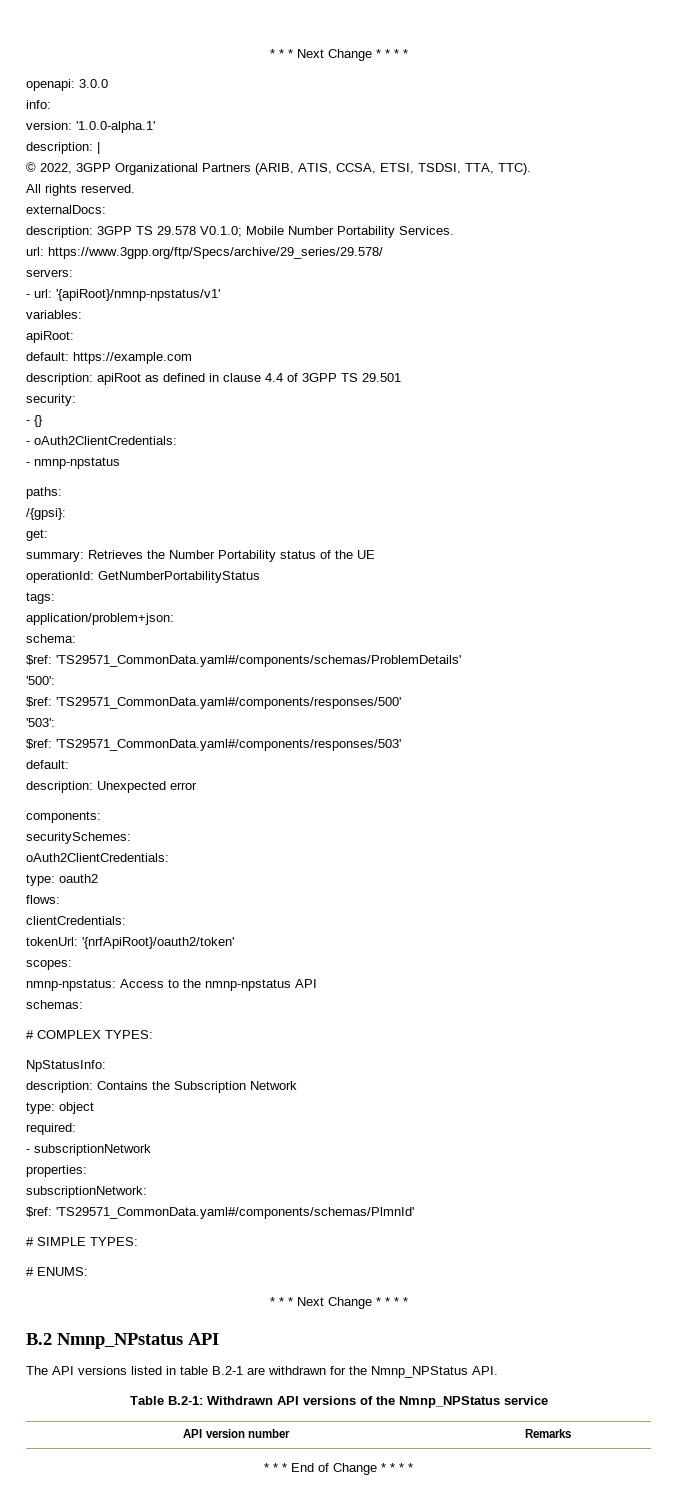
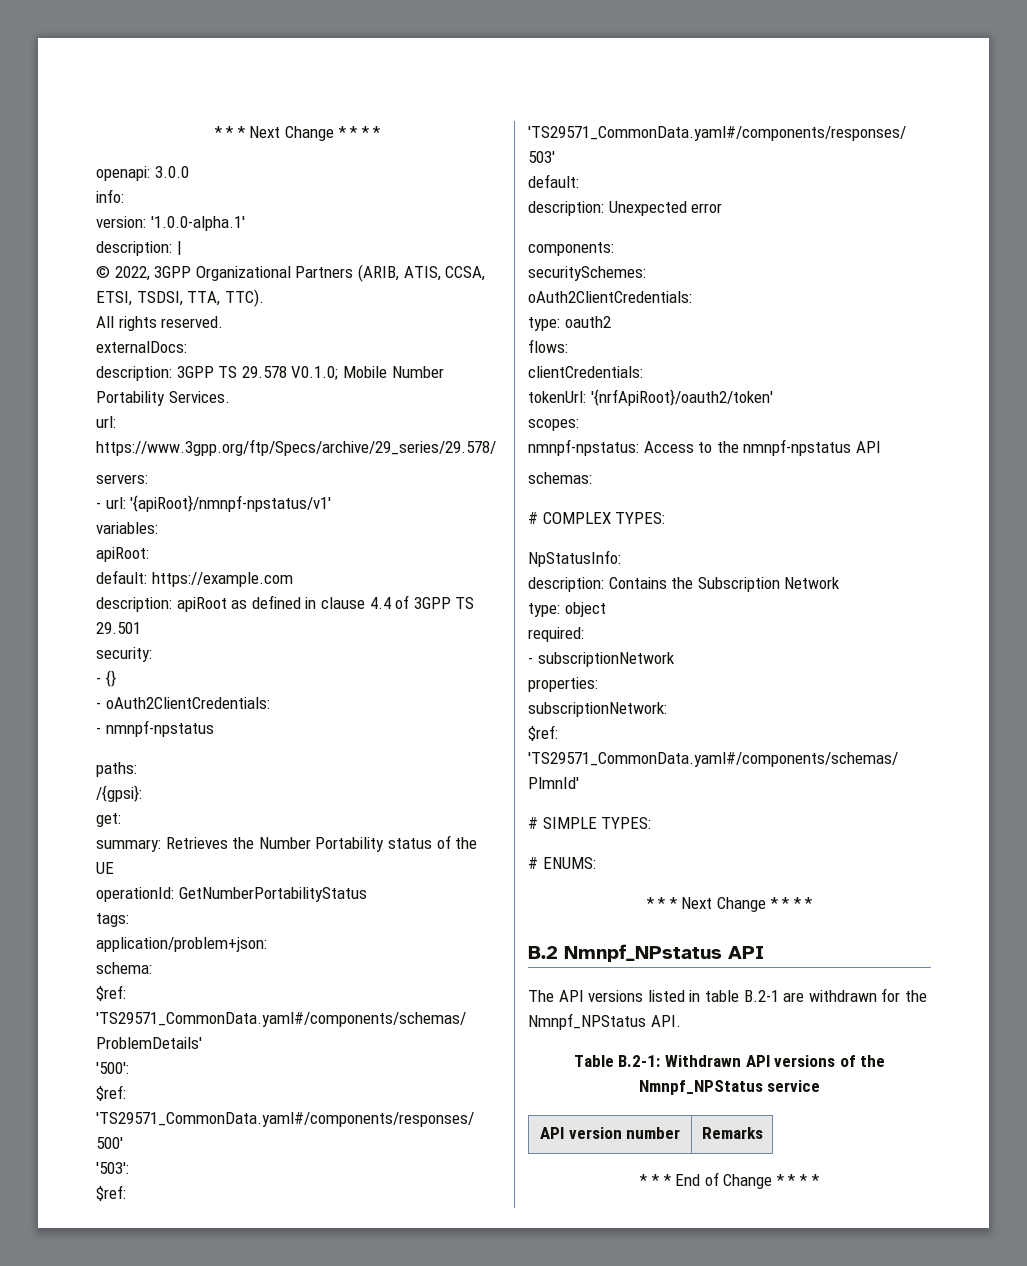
- - url: '{apiRoot}/nmnp-npstatus/v1'
+ - url: '{apiRoot}/nmnpf-npstatus/v1'
- - nmnp-npstatus
+ - nmnpf-npstatus
- nmnp-npstatus: Access to the nmnp-npstatus API
+ nmnpf-npstatus: Access to the nmnpf-npstatus API
- B.2 Nmnp_NPstatus API
+ B.2 Nmnpf_NPstatus API
- The API versions listed in table B.2-1 are withdrawn for the Nmnp_NPStatus API.
+ The API versions listed in table B.2-1 are withdrawn for the Nmnpf_NPStatus API.
- Table B.2-1: Withdrawn API versions of the Nmnp_NPStatus service
+ Table B.2-1: Withdrawn API versions of the Nmnpf_NPStatus service

